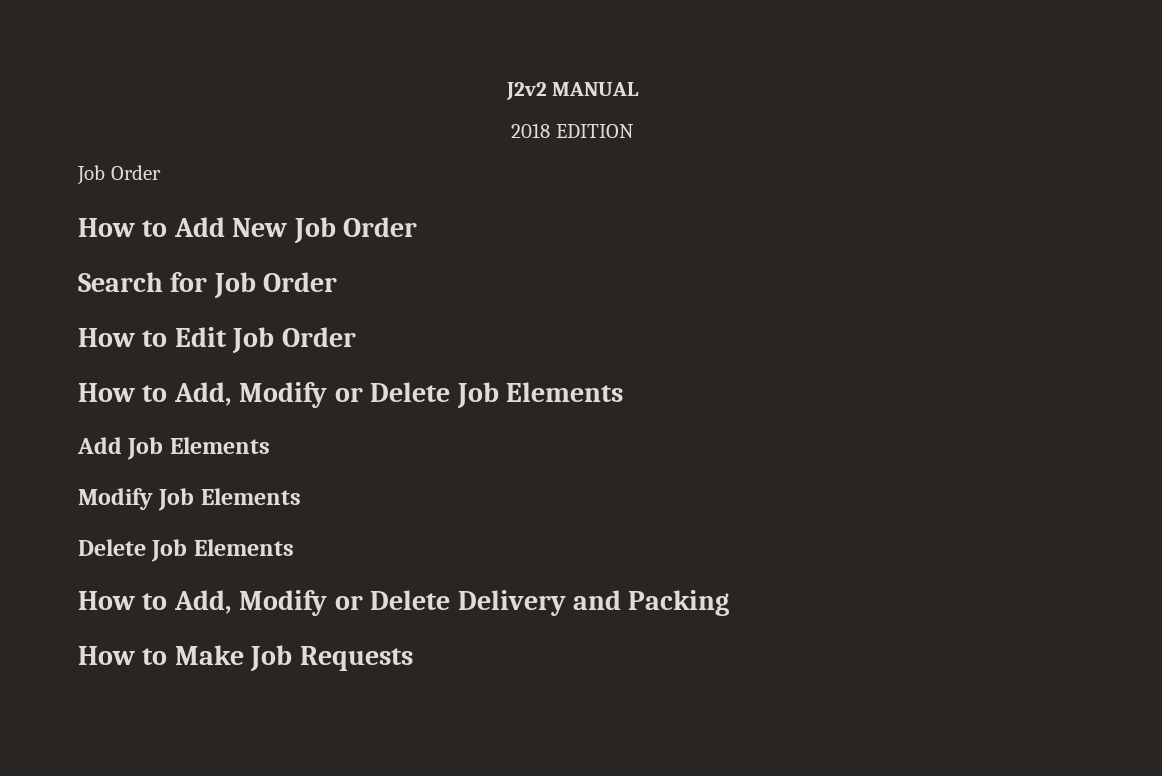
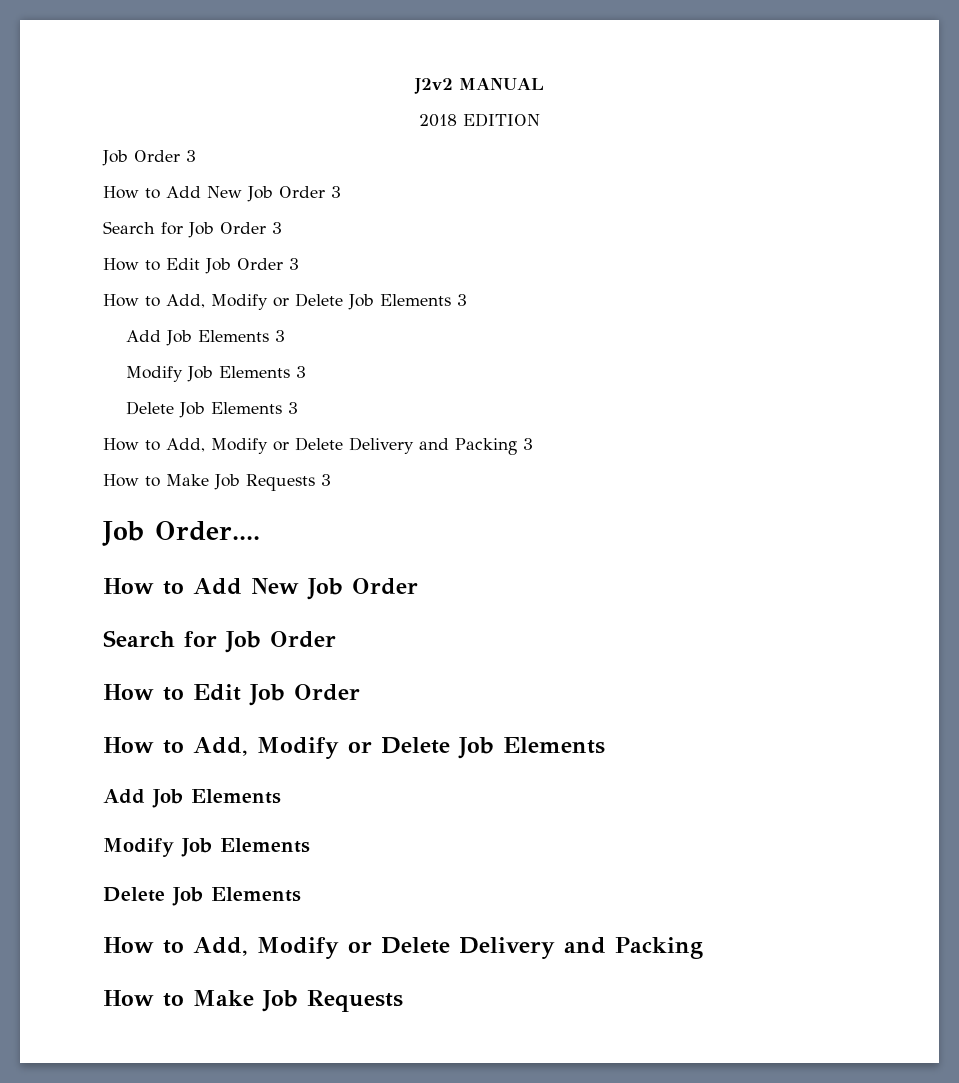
  2018 EDITION
- Job Order
+ Job Order 3
+ How to Add New Job Order 3
+ Search for Job Order 3
+ How to Edit Job Order 3
+ How to Add, Modify or Delete Job Elements 3
+ Add Job Elements 3
+ Modify Job Elements 3
+ Delete Job Elements 3
+ How to Add, Modify or Delete Delivery and Packing 3
+ How to Make Job Requests 3
+ Job Order....

